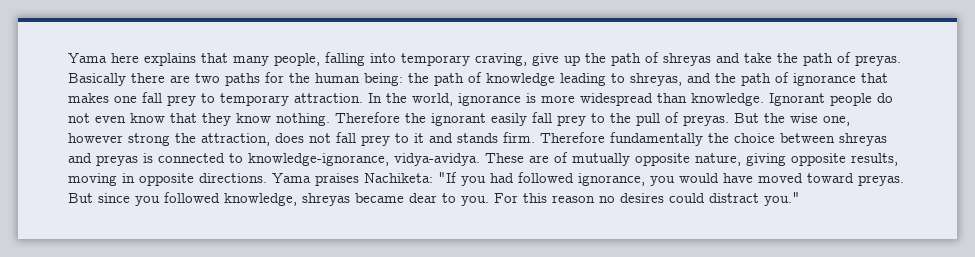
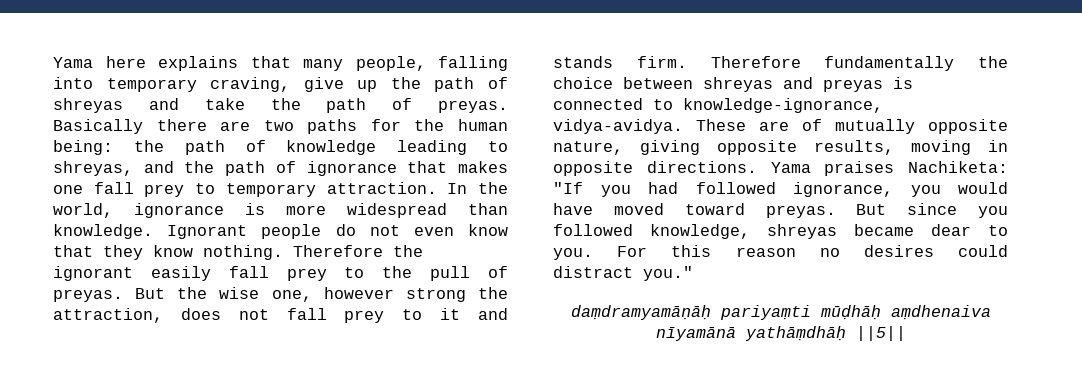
+ daṃdramyamāṇāḥ pariyaṃti mūḍhāḥ aṃdhenaiva nīyamānā yathāṃdhāḥ ||5||

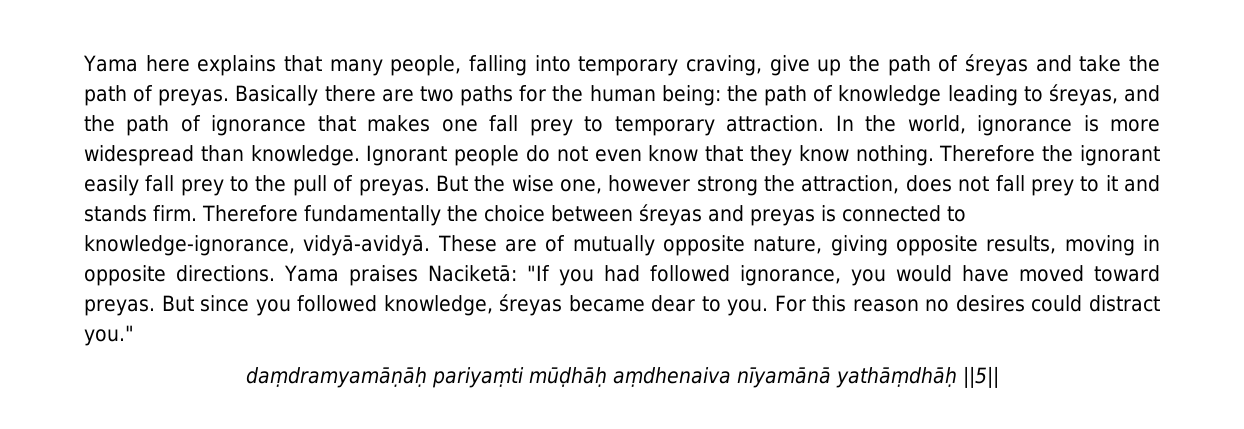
- Yama here explains that many people, falling into temporary craving, give up the path of shreyas and take the path of preyas.
+ Yama here explains that many people, falling into temporary craving, give up the path of śreyas and take the path of preyas.
- Basically there are two paths for the human being: the path of knowledge leading to shreyas, and the path of ignorance that makes one fall prey to temporary attraction.
+ Basically there are two paths for the human being: the path of knowledge leading to śreyas, and the path of ignorance that makes one fall prey to temporary attraction.
- Therefore fundamentally the choice between shreyas and preyas is connected to knowledge-ignorance, vidya-avidya.
+ Therefore fundamentally the choice between śreyas and preyas is connected to knowledge-ignorance, vidyā-avidyā.
- Yama praises Nachiketa: "If you had followed ignorance, you would have moved toward preyas.
+ Yama praises Naciketā: "If you had followed ignorance, you would have moved toward preyas.
- But since you followed knowledge, shreyas became dear to you.
+ But since you followed knowledge, śreyas became dear to you.

